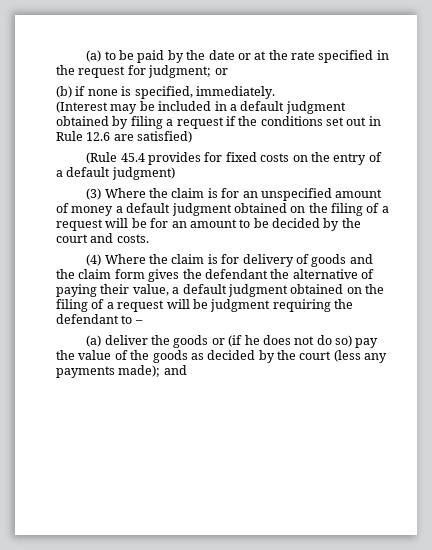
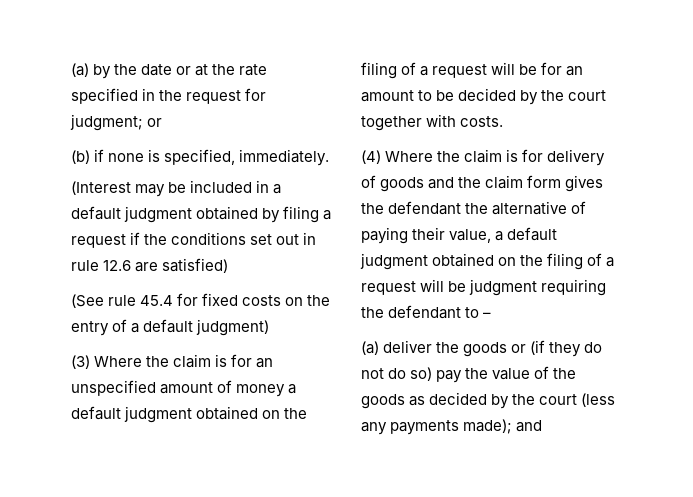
- (a) to be paid by the date or at the rate specified in the request for judgment; or
+ (a) by the date or at the rate specified in the request for judgment; or
- (Interest may be included in a default judgment obtained by filing a request if the conditions set out in Rule 12.6 are satisfied)
+ (Interest may be included in a default judgment obtained by filing a request if the conditions set out in rule 12.6 are satisfied)
- (Rule 45.4 provides for fixed costs on the entry of a default judgment)
+ (See rule 45.4 for fixed costs on the entry of a default judgment)
- (3) Where the claim is for an unspecified amount of money a default judgment obtained on the filing of a request will be for an amount to be decided by the court and costs.
+ (3) Where the claim is for an unspecified amount of money a default judgment obtained on the filing of a request will be for an amount to be decided by the court together with costs.
- (a) deliver the goods or (if he does not do so) pay the value of the goods as decided by the court (less any payments made); and
+ (a) deliver the goods or (if they do not do so) pay the value of the goods as decided by the court (less any payments made); and

